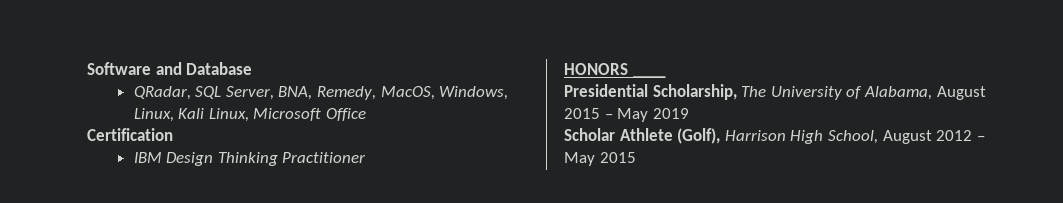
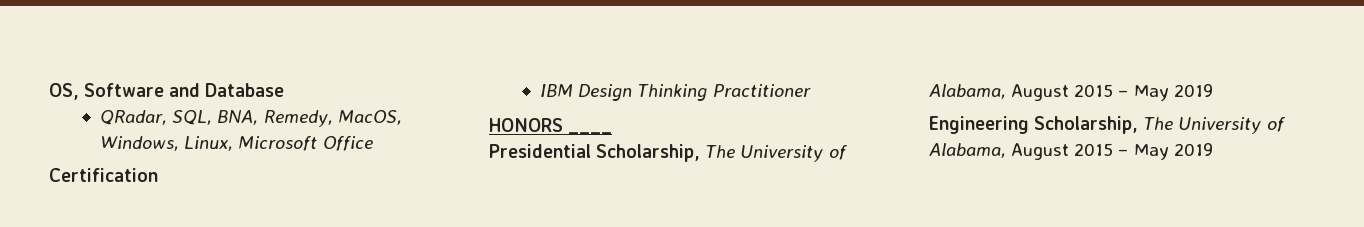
- Software and Database
+ OS, Software and Database
- QRadar, SQL Server, BNA, Remedy, MacOS, Windows, Linux, Kali Linux, Microsoft Office
+ QRadar, SQL, BNA, Remedy, MacOS, Windows, Linux, Microsoft Office
- Scholar Athlete (Golf), Harrison High School, August 2012 – May 2015
+ Engineering Scholarship, The University of Alabama, August 2015 – May 2019

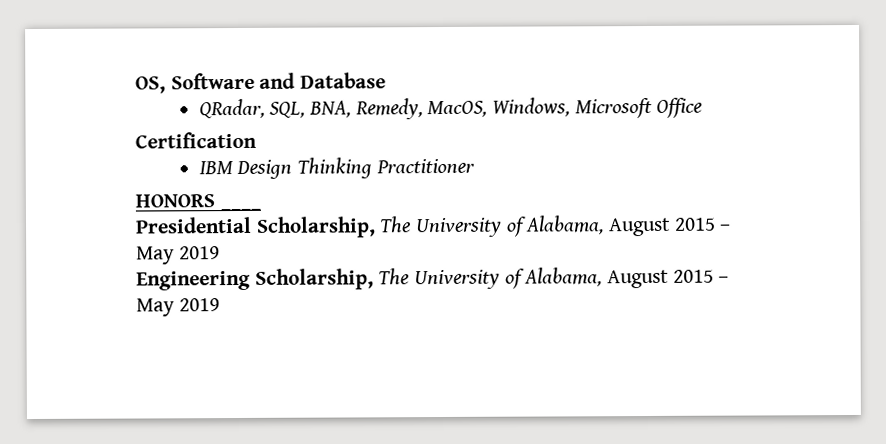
- QRadar, SQL, BNA, Remedy, MacOS, Windows, Linux, Microsoft Office
+ QRadar, SQL, BNA, Remedy, MacOS, Windows, Microsoft Office

